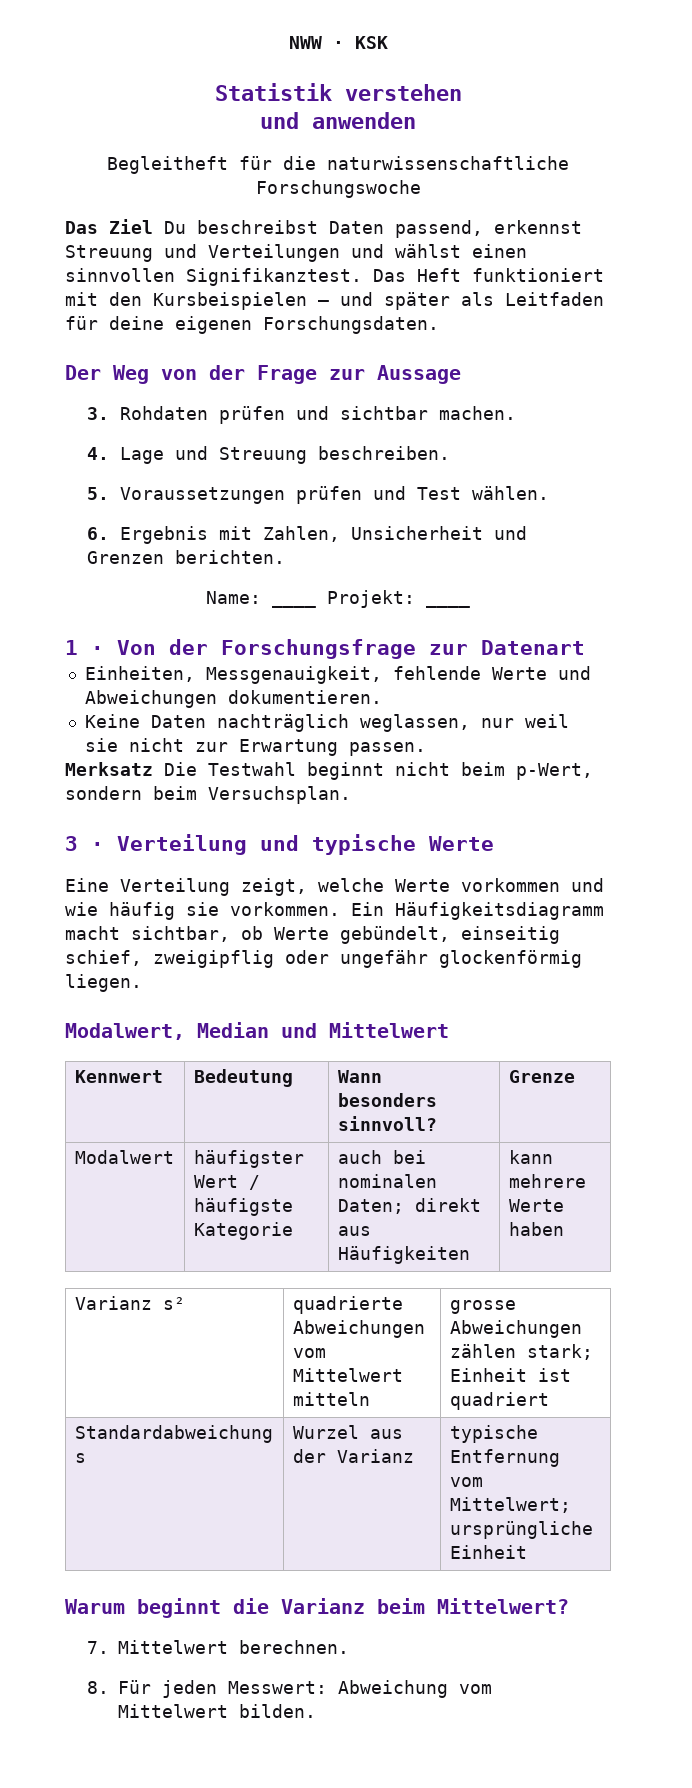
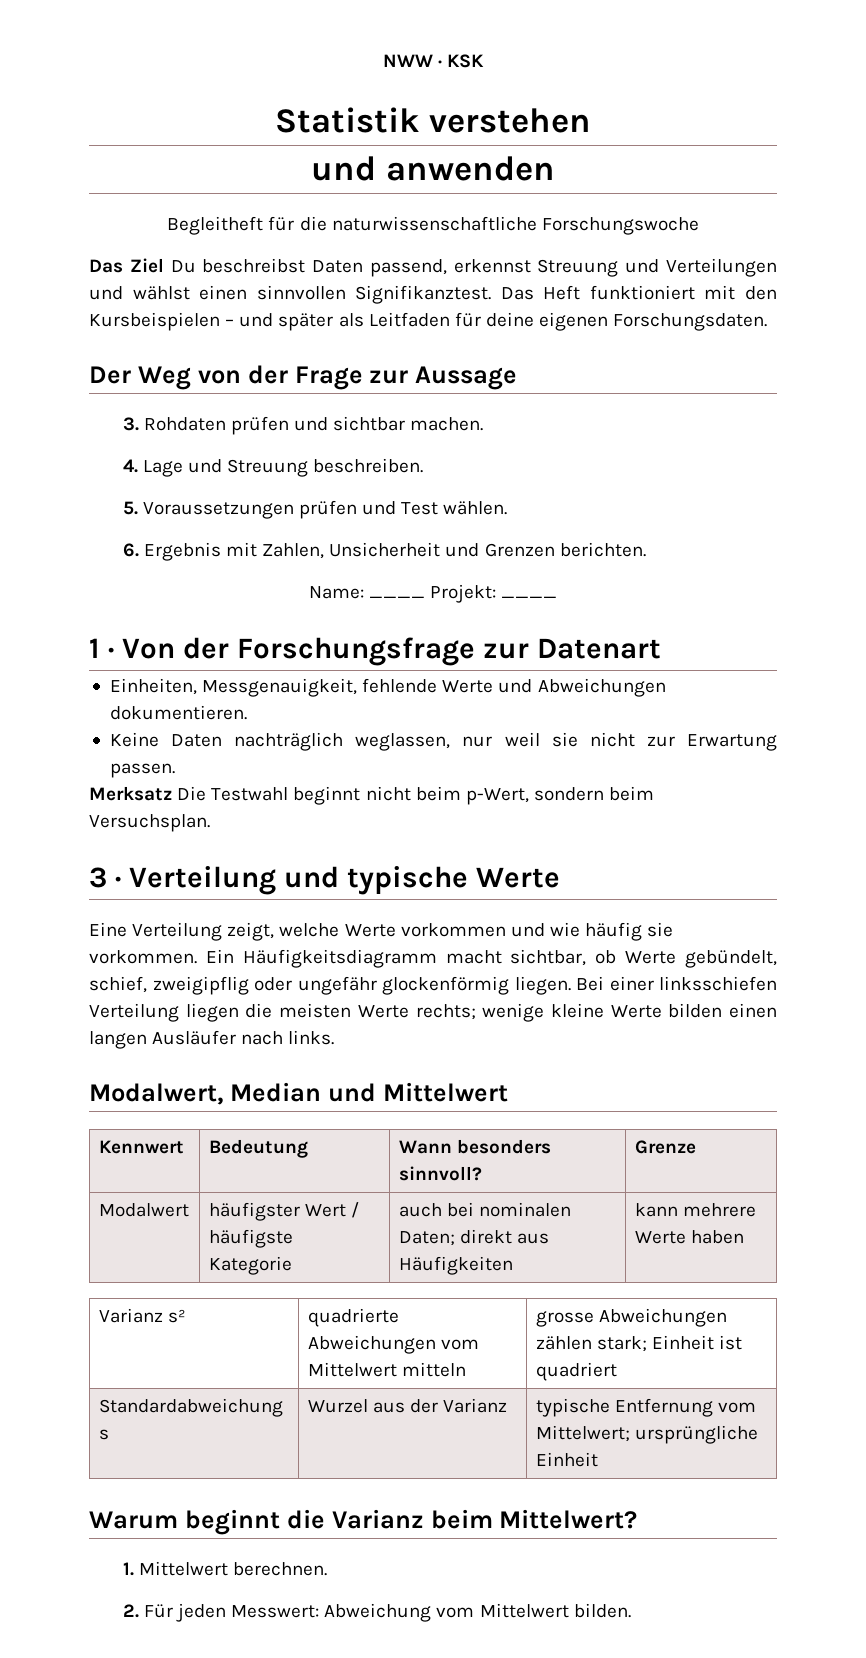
- Ein Häufigkeitsdiagramm macht sichtbar, ob Werte gebündelt, einseitig schief, zweigipflig oder ungefähr glockenförmig liegen.
+ Ein Häufigkeitsdiagramm macht sichtbar, ob Werte gebündelt, schief, zweigipflig oder ungefähr glockenförmig liegen. Bei einer linksschiefen Verteilung liegen die meisten Werte rechts; wenige kleine Werte bilden einen langen Ausläufer nach links.
- 7. Mittelwert berechnen.
+ 1. Mittelwert berechnen.
- 8. Für jeden Messwert: Abweichung vom Mittelwert bilden.
+ 2. Für jeden Messwert: Abweichung vom Mittelwert bilden.

